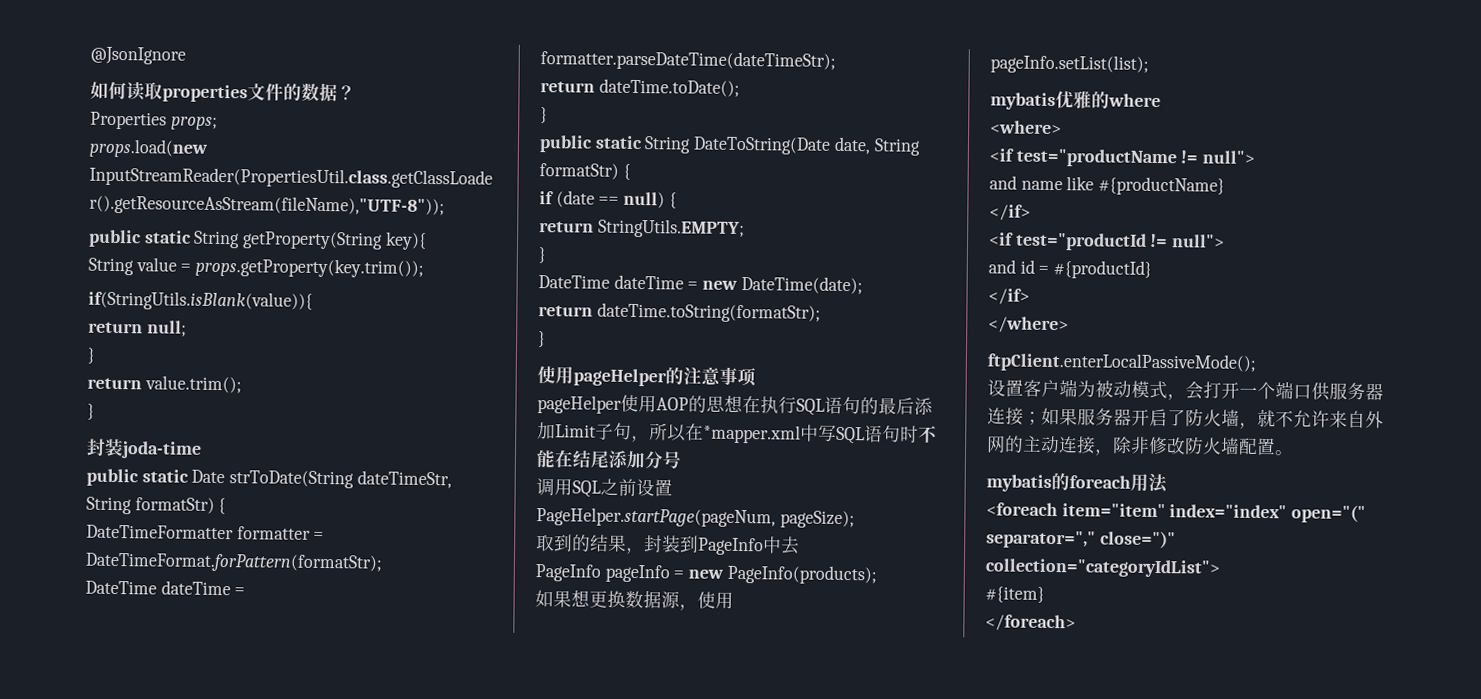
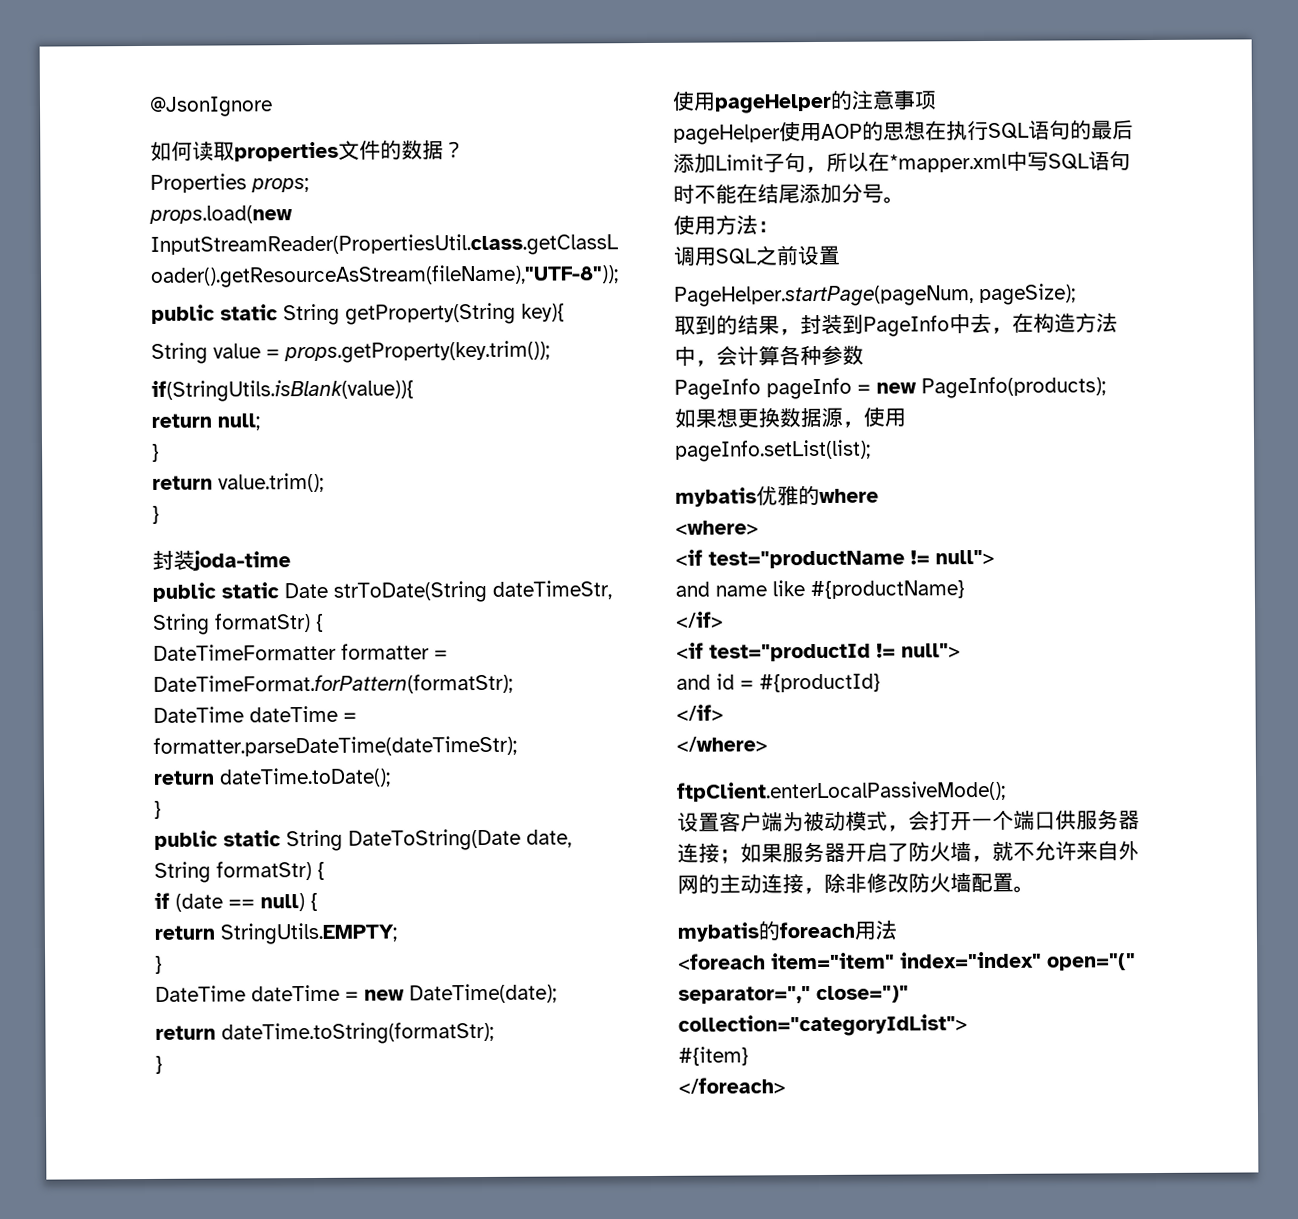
- pageHelper使用AOP的思想在执行SQL语句的最后添加Limit子句，所以在*mapper.xml中写SQL语句时不能在结尾添加分号
+ pageHelper使用AOP的思想在执行SQL语句的最后添加Limit子句，所以在*mapper.xml中写SQL语句时不能在结尾添加分号。
+ 使用方法：
- 取到的结果，封装到PageInfo中去
+ 取到的结果，封装到PageInfo中去，在构造方法中，会计算各种参数

